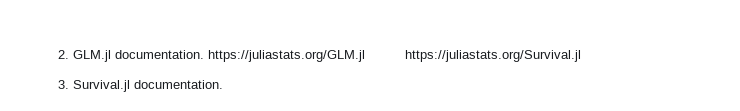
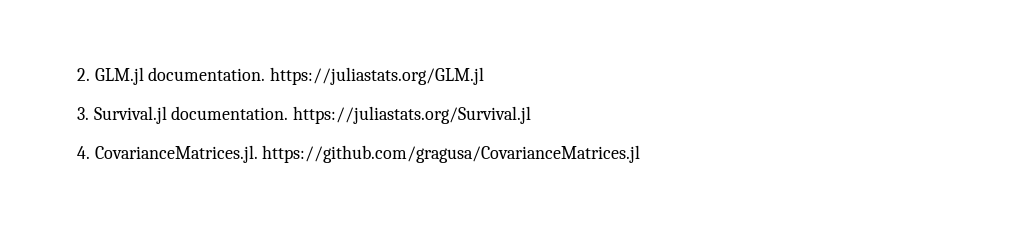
+ 4. CovarianceMatrices.jl. https://github.com/gragusa/CovarianceMatrices.jl

